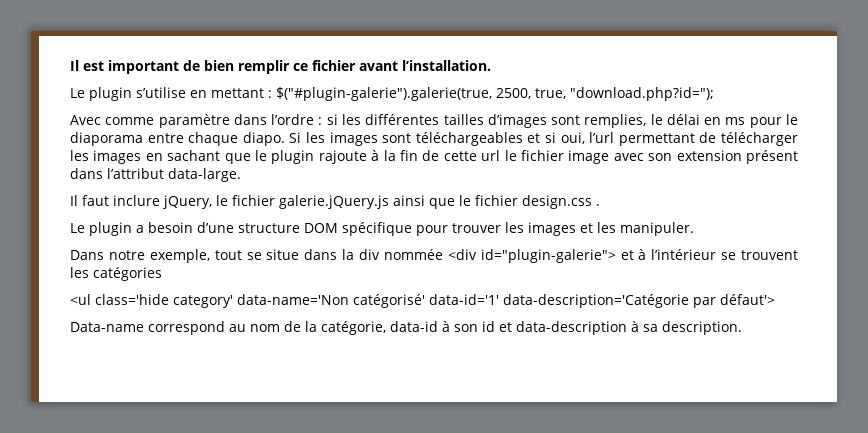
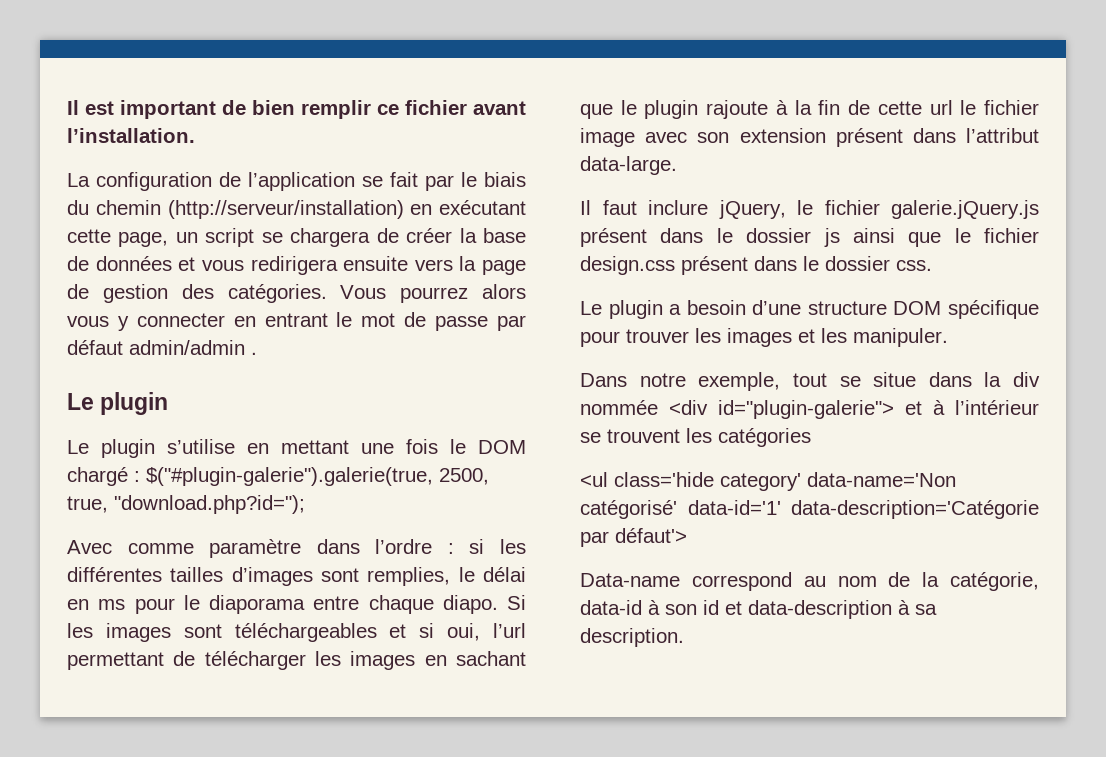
+ La configuration de l’application se fait par le biais du chemin (http://serveur/installation) en exécutant cette page, un script se chargera de créer la base de données et vous redirigera ensuite vers la page de gestion des catégories. Vous pourrez alors vous y connecter en entrant le mot de passe par défaut admin/admin .
+ Le plugin
- Le plugin s’utilise en mettant : $("#plugin-galerie").galerie(true, 2500, true, "download.php?id=");
+ Le plugin s’utilise en mettant une fois le DOM chargé : $("#plugin-galerie").galerie(true, 2500, true, "download.php?id=");
- Il faut inclure jQuery, le fichier galerie.jQuery.js ainsi que le fichier design.css .
+ Il faut inclure jQuery, le fichier galerie.jQuery.js présent dans le dossier js ainsi que le fichier design.css présent dans le dossier css.

